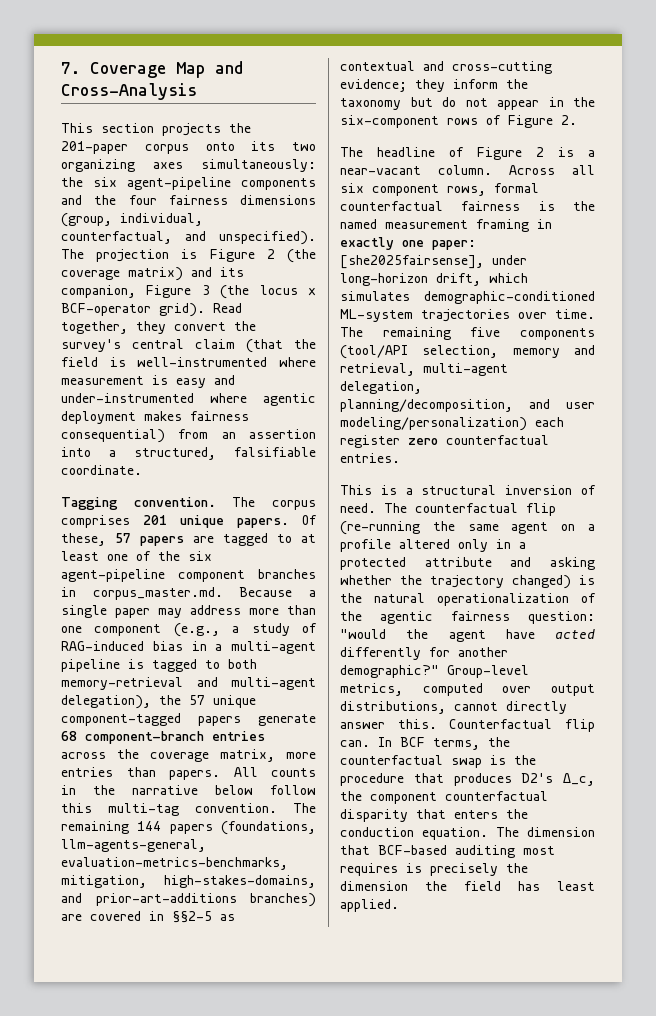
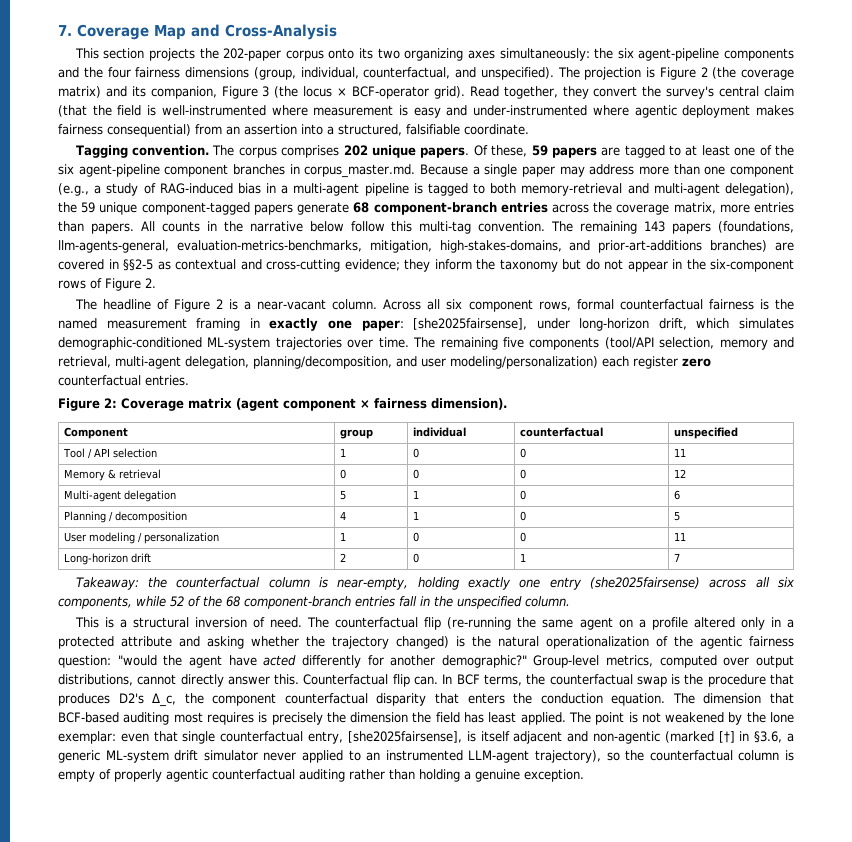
- This section projects the 201-paper corpus onto its two organizing axes simultaneously: the six agent-pipeline components and the four fairness dimensions (group, individual, counterfactual, and unspecified).
+ This section projects the 202-paper corpus onto its two organizing axes simultaneously: the six agent-pipeline components and the four fairness dimensions (group, individual, counterfactual, and unspecified).
- The corpus comprises 201 unique papers.
+ The corpus comprises 202 unique papers.
- Of these, 57 papers are tagged to at least one of the six agent-pipeline component branches in corpus_master.md. Because a single paper may address more than one component (e.g., a study of RAG-induced bias in a multi-agent pipeline is tagged to both memory-retrieval and multi-agent delegation), the 57 unique component-tagged papers generate 68 component-branch entries across the coverage matrix, more entries than papers.
+ Of these, 59 papers are tagged to at least one of the six agent-pipeline component branches in corpus_master.md. Because a single paper may address more than one component (e.g., a study of RAG-induced bias in a multi-agent pipeline is tagged to both memory-retrieval and multi-agent delegation), the 59 unique component-tagged papers generate 68 component-branch entries across the coverage matrix, more entries than papers.
- The remaining 144 papers (foundations, llm-agents-general, evaluation-metrics-benchmarks, mitigation, high-stakes-domains, and prior-art-additions branches) are covered in §§2-5 as contextual and cross-cutting evidence; they inform the taxonomy but do not appear in the six-component rows of Figure 2.
+ The remaining 143 papers (foundations, llm-agents-general, evaluation-metrics-benchmarks, mitigation, high-stakes-domains, and prior-art-additions branches) are covered in §§2-5 as contextual and cross-cutting evidence; they inform the taxonomy but do not appear in the six-component rows of Figure 2.
+ Figure 2: Coverage matrix (agent component × fairness dimension).
+ Component | group | individual | counterfactual | unspecified
+ Tool / API selection | 1 | 0 | 0 | 11
+ Memory & retrieval | 0 | 0 | 0 | 12
+ Multi-agent delegation | 5 | 1 | 0 | 6
+ Planning / decomposition | 4 | 1 | 0 | 5
+ User modeling / personalization | 1 | 0 | 0 | 11
+ Long-horizon drift | 2 | 0 | 1 | 7
+ Takeaway: the counterfactual column is near-empty, holding exactly one entry (she2025fairsense) across all six components, while 52 of the 68 component-branch entries fall in the unspecified column.
+ The point is not weakened by the lone exemplar: even that single counterfactual entry, [she2025fairsense], is itself adjacent and non-agentic (marked [†] in §3.6, a generic ML-system drift simulator never applied to an instrumented LLM-agent trajectory), so the counterfactual column is empty of properly agentic counterfactual auditing rather than holding a genuine exception.

